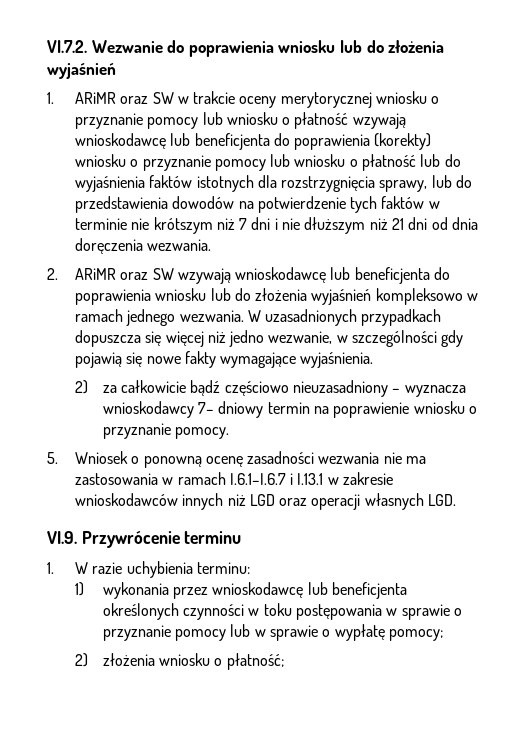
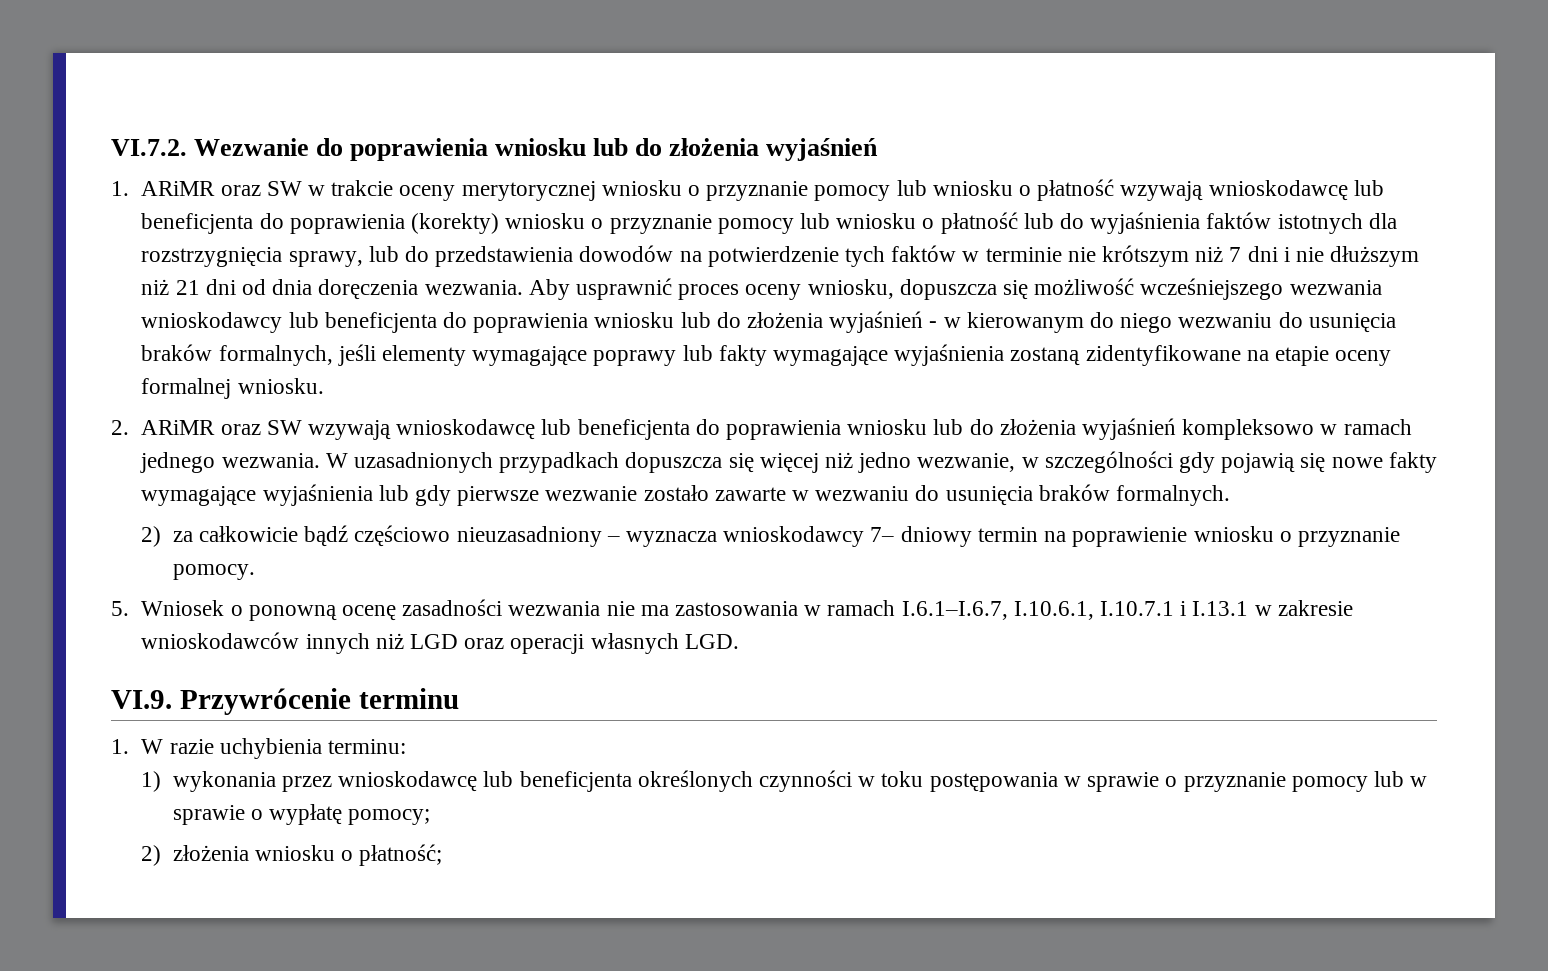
+ Aby usprawnić proces oceny wniosku, dopuszcza się możliwość wcześniejszego wezwania wnioskodawcy lub beneficjenta do poprawienia wniosku lub do złożenia wyjaśnień - w kierowanym do niego wezwaniu do usunięcia braków formalnych, jeśli elementy wymagające poprawy lub fakty wymagające wyjaśnienia zostaną zidentyfikowane na etapie oceny formalnej wniosku.
- W uzasadnionych przypadkach dopuszcza się więcej niż jedno wezwanie, w szczególności gdy pojawią się nowe fakty wymagające wyjaśnienia.
+ W uzasadnionych przypadkach dopuszcza się więcej niż jedno wezwanie, w szczególności gdy pojawią się nowe fakty wymagające wyjaśnienia lub gdy pierwsze wezwanie zostało zawarte w wezwaniu do usunięcia braków formalnych.
- 5. Wniosek o ponowną ocenę zasadności wezwania nie ma zastosowania w ramach I.6.1–I.6.7 i I.13.1 w zakresie wnioskodawców innych niż LGD oraz operacji własnych LGD.
+ 5. Wniosek o ponowną ocenę zasadności wezwania nie ma zastosowania w ramach I.6.1–I.6.7, I.10.6.1, I.10.7.1 i I.13.1 w zakresie wnioskodawców innych niż LGD oraz operacji własnych LGD.

